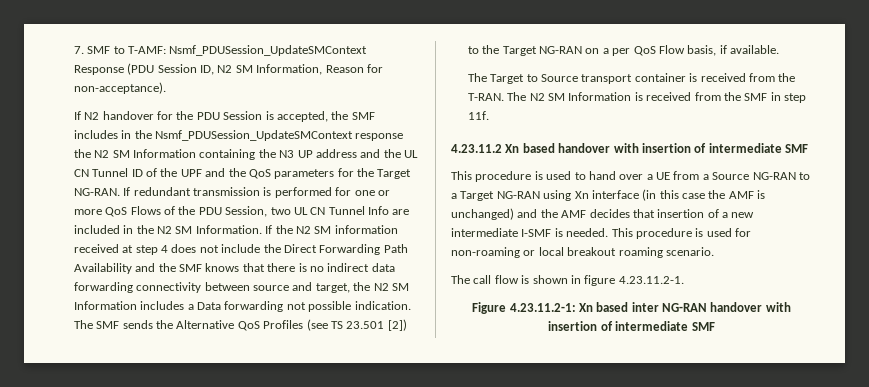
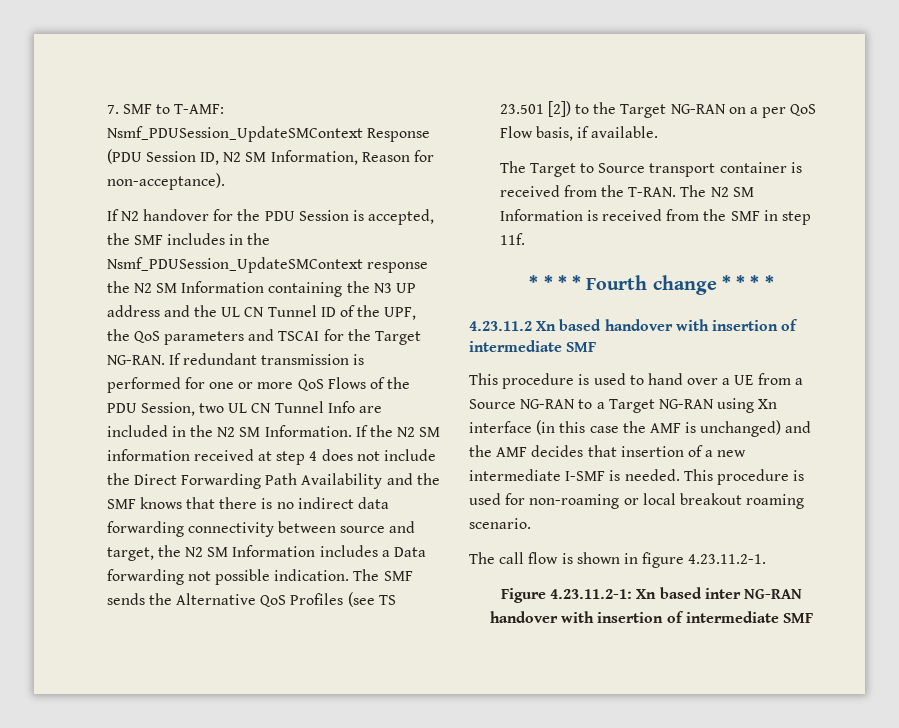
- If N2 handover for the PDU Session is accepted, the SMF includes in the Nsmf_PDUSession_UpdateSMContext response the N2 SM Information containing the N3 UP address and the UL CN Tunnel ID of the UPF and the QoS parameters for the Target NG-RAN.
+ If N2 handover for the PDU Session is accepted, the SMF includes in the Nsmf_PDUSession_UpdateSMContext response the N2 SM Information containing the N3 UP address and the UL CN Tunnel ID of the UPF, the QoS parameters and TSCAI for the Target NG-RAN.
+ * * * * Fourth change * * * *

